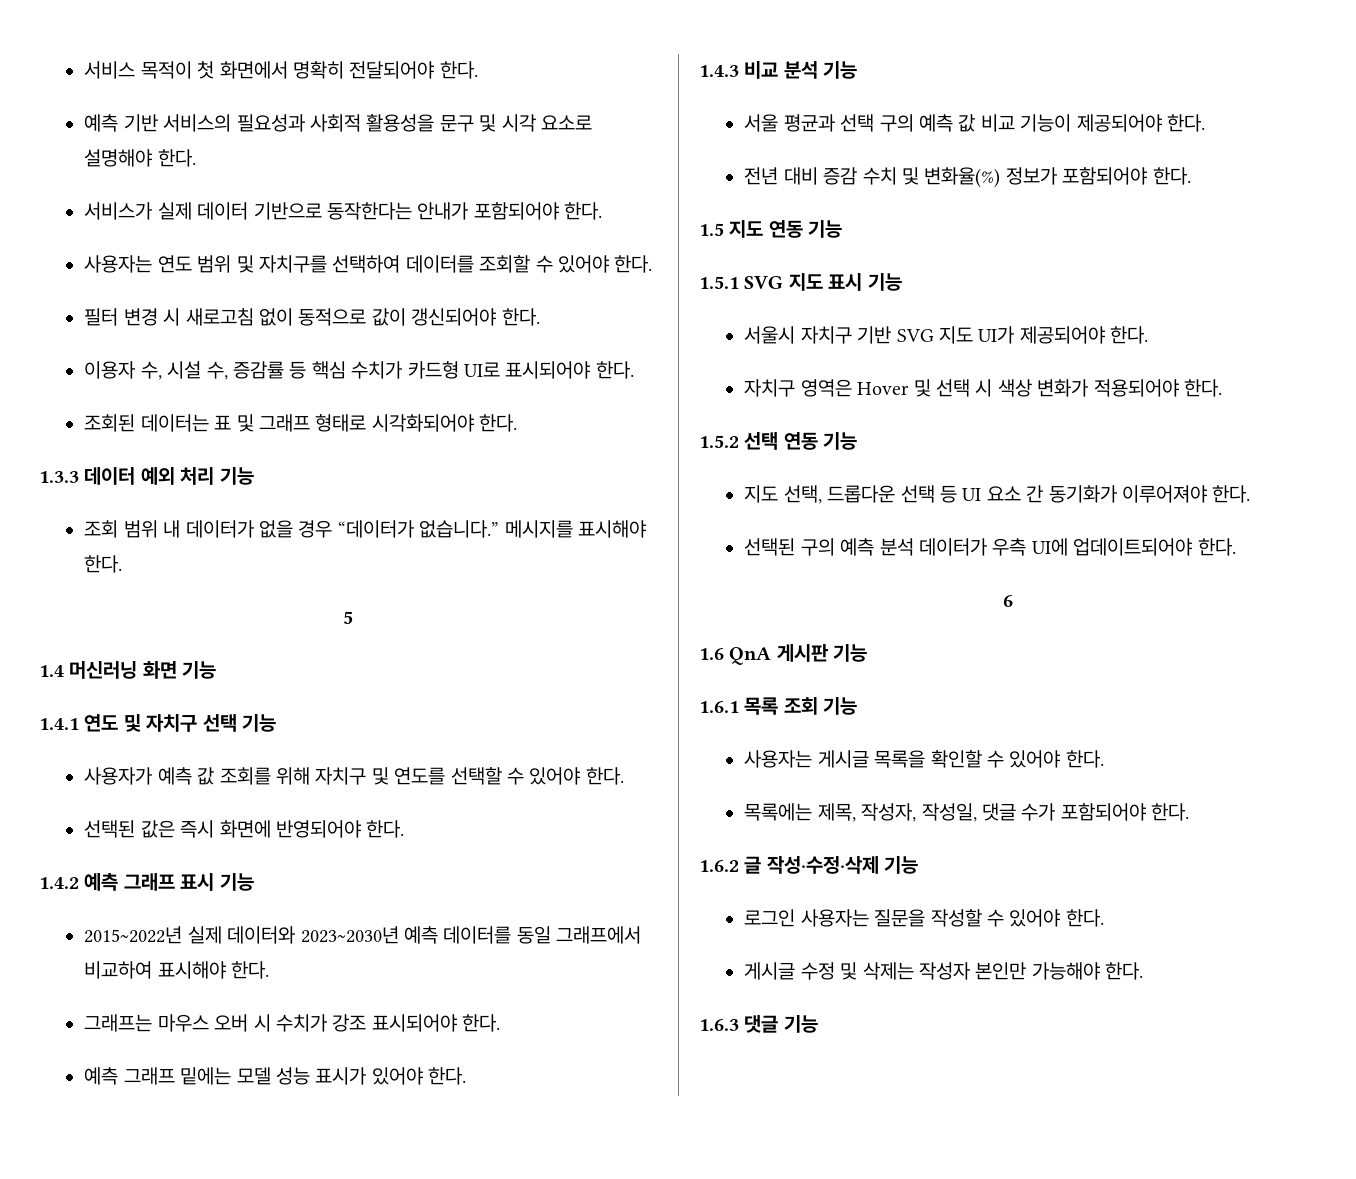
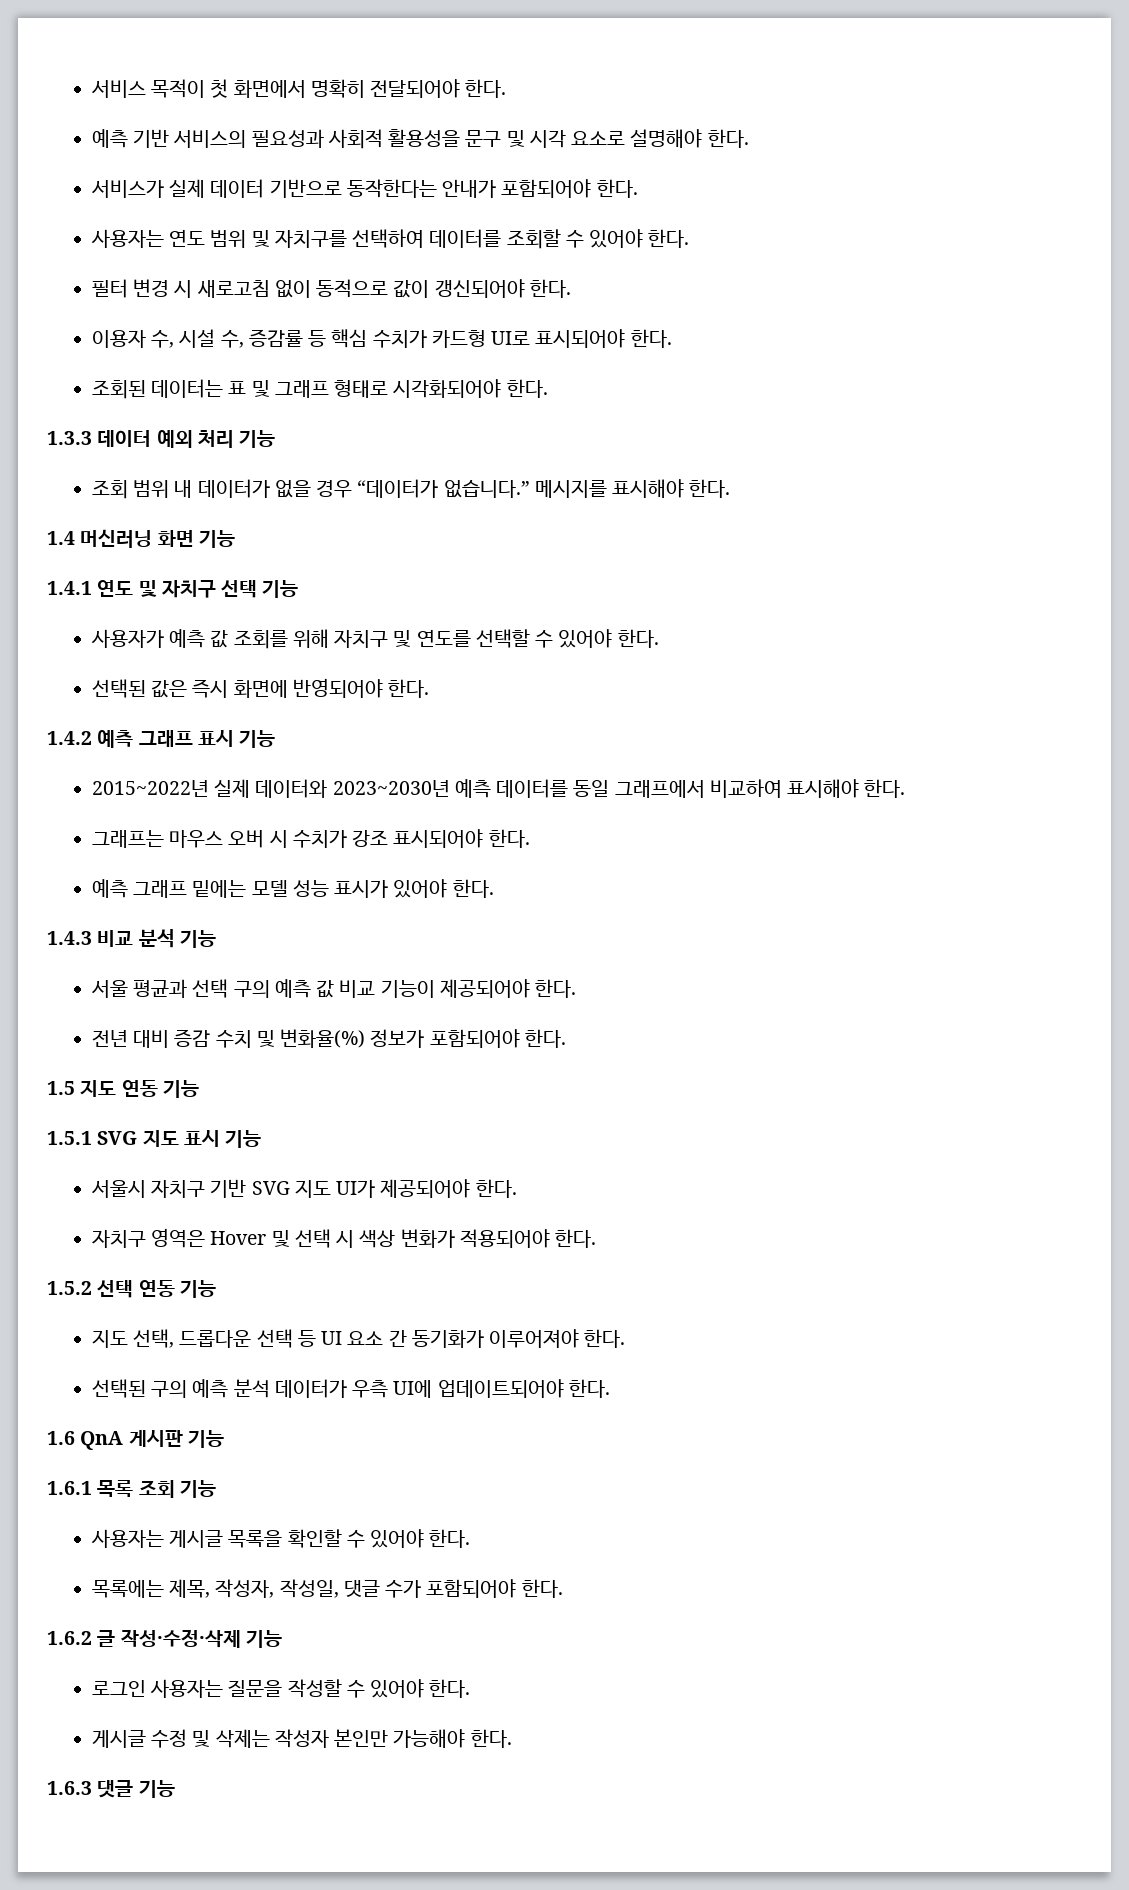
- 5
- 6

